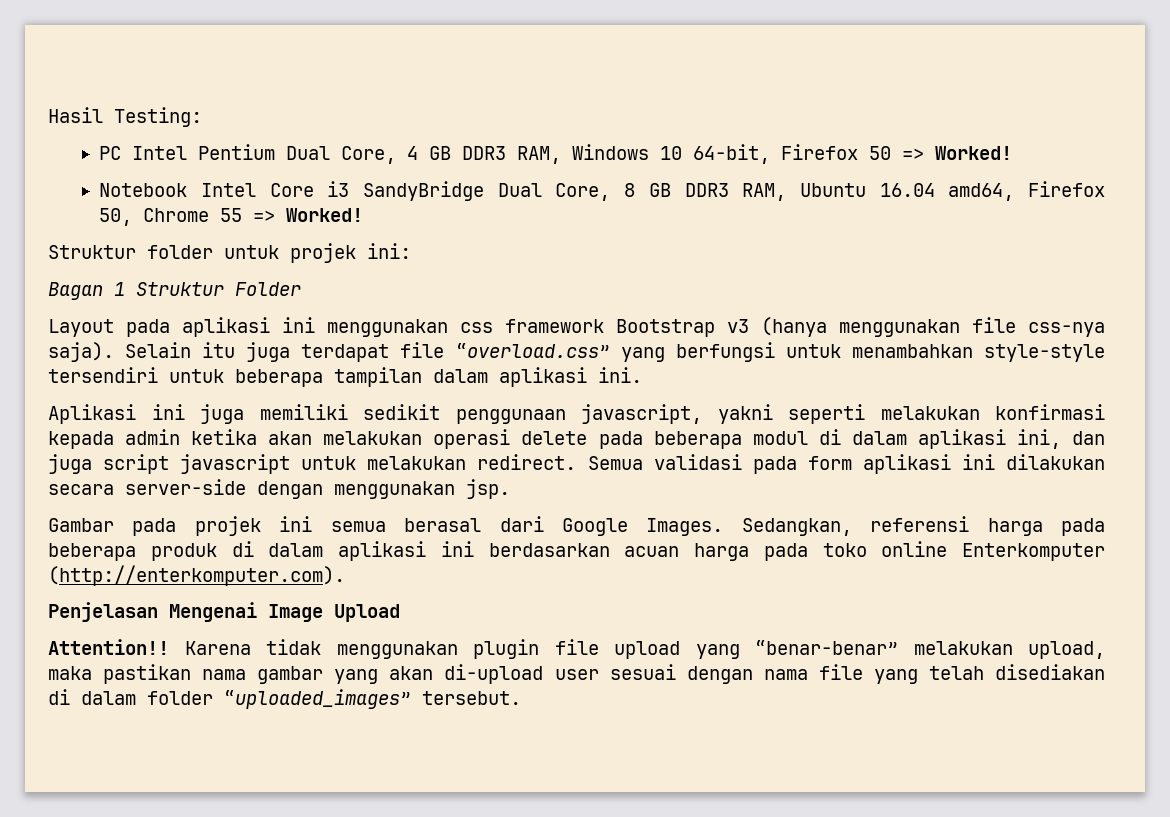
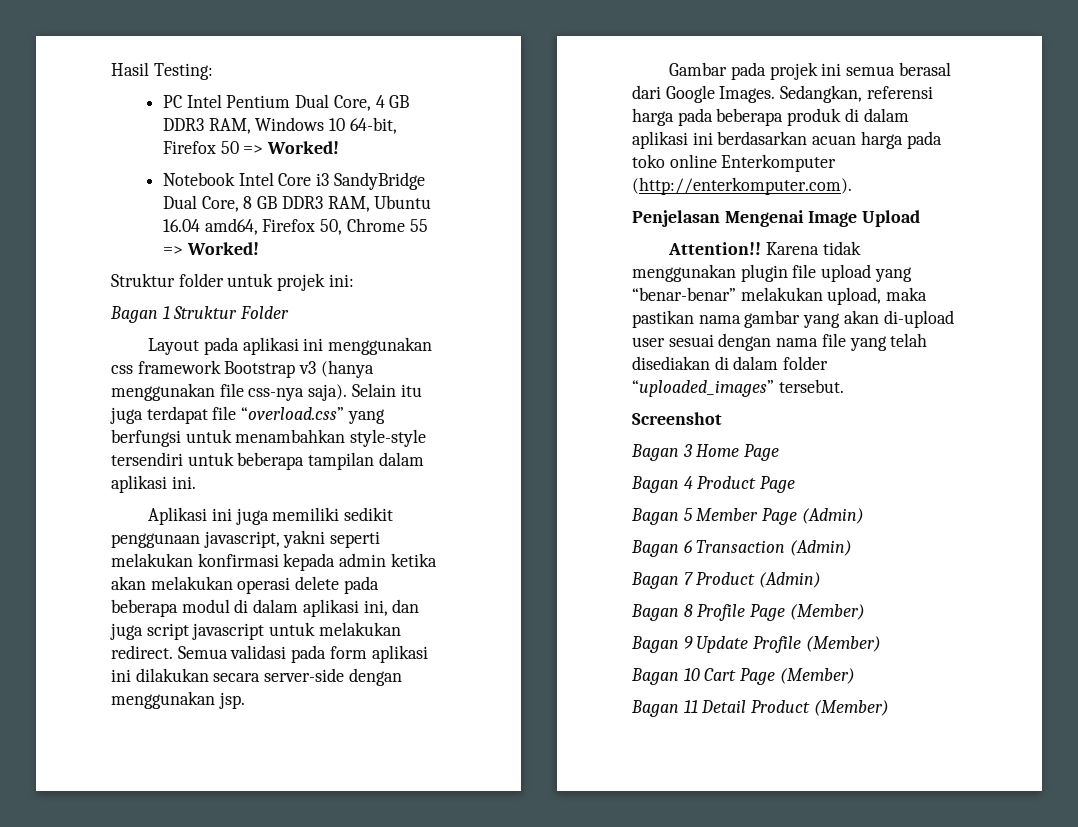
+ Screenshot
+ Bagan 3 Home Page
+ Bagan 4 Product Page
+ Bagan 5 Member Page (Admin)
+ Bagan 6 Transaction (Admin)
+ Bagan 7 Product (Admin)
+ Bagan 8 Profile Page (Member)
+ Bagan 9 Update Profile (Member)
+ Bagan 10 Cart Page (Member)
+ Bagan 11 Detail Product (Member)

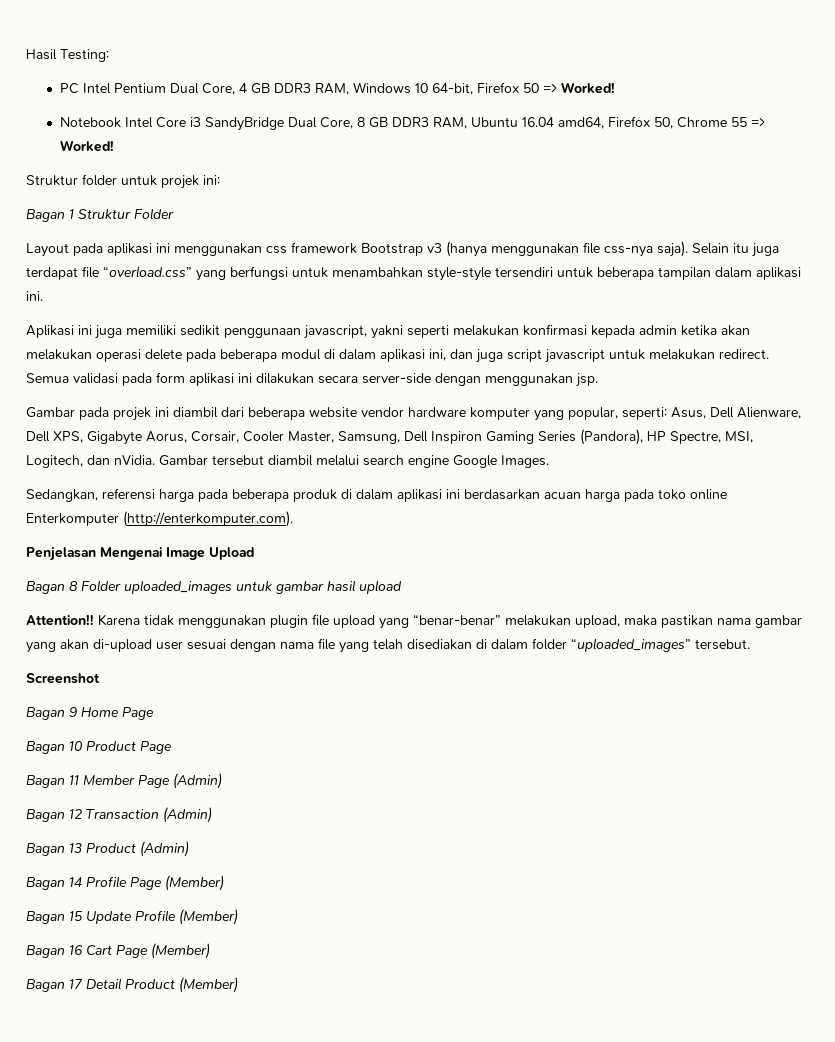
- Gambar pada projek ini semua berasal dari Google Images. Sedangkan, referensi harga pada beberapa produk di dalam aplikasi ini berdasarkan acuan harga pada toko online Enterkomputer (http://enterkomputer.com).
+ Gambar pada projek ini diambil dari beberapa website vendor hardware komputer yang popular, seperti: Asus, Dell Alienware, Dell XPS, Gigabyte Aorus, Corsair, Cooler Master, Samsung, Dell Inspiron Gaming Series (Pandora), HP Spectre, MSI, Logitech, dan nVidia. Gambar tersebut diambil melalui search engine Google Images.
+ Sedangkan, referensi harga pada beberapa produk di dalam aplikasi ini berdasarkan acuan harga pada toko online Enterkomputer (http://enterkomputer.com).
+ Bagan 8 Folder uploaded_images untuk gambar hasil upload
- Bagan 3 Home Page
+ Bagan 9 Home Page
- Bagan 4 Product Page
+ Bagan 10 Product Page
- Bagan 5 Member Page (Admin)
+ Bagan 11 Member Page (Admin)
- Bagan 6 Transaction (Admin)
+ Bagan 12 Transaction (Admin)
- Bagan 7 Product (Admin)
+ Bagan 13 Product (Admin)
- Bagan 8 Profile Page (Member)
+ Bagan 14 Profile Page (Member)
- Bagan 9 Update Profile (Member)
+ Bagan 15 Update Profile (Member)
- Bagan 10 Cart Page (Member)
+ Bagan 16 Cart Page (Member)
- Bagan 11 Detail Product (Member)
+ Bagan 17 Detail Product (Member)

